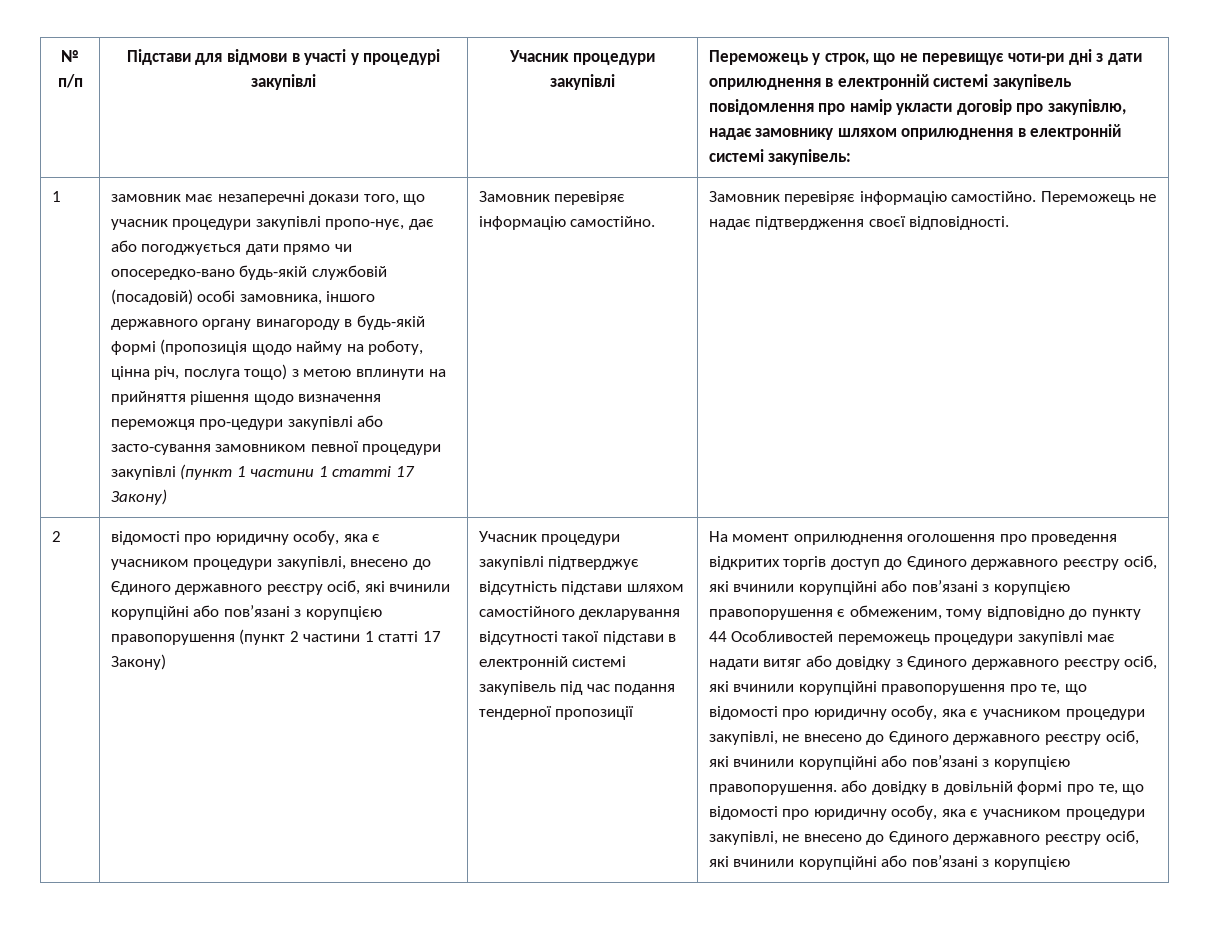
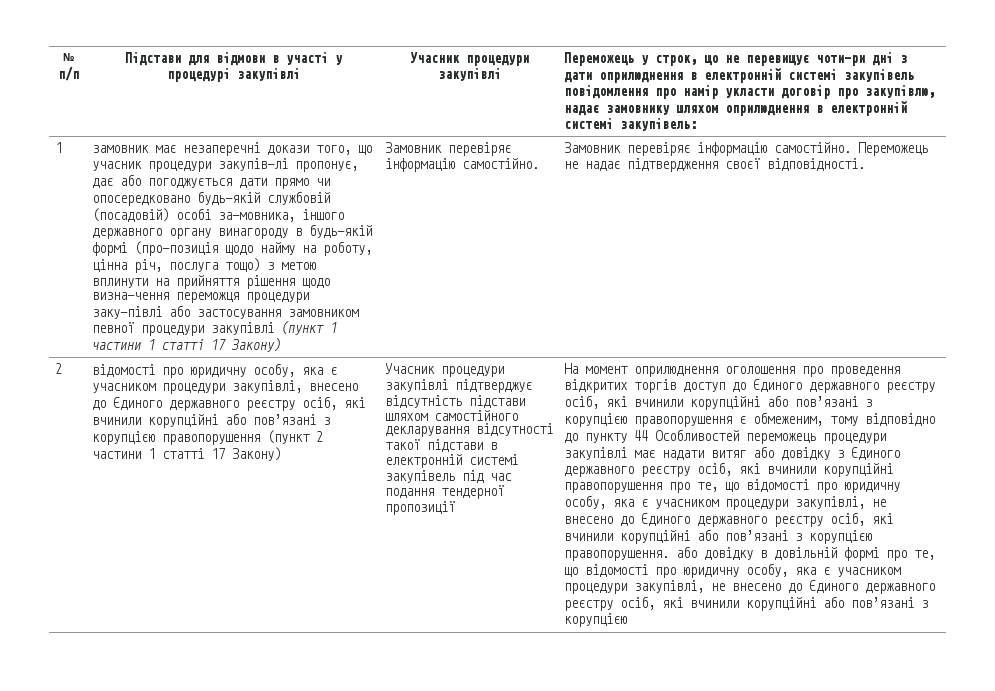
- замовник має незаперечні докази того, що учасник процедури закупівлі пропо-нує, дає або погоджується дати прямо чи опосередко-вано будь-якій службовій (посадовій) особі замовника, іншого державного органу винагороду в будь-якій формі (пропозиція щодо найму на роботу, цінна річ, послуга тощо) з метою вплинути на прийняття рішення щодо визначення переможця про-цедури закупівлі або засто-сування замовником певної процедури закупівлі (пункт 1 частини 1 статті 17 Закону)
+ замовник має незаперечні докази того, що учасник процедури закупів-лі пропонує, дає або погоджується дати прямо чи опосередковано будь-якій службовій (посадовій) особі за-мовника, іншого державного органу винагороду в будь-якій формі (про-позиція щодо найму на роботу, цінна річ, послуга тощо) з метою вплинути на прийняття рішення щодо визна-чення переможця процедури заку-півлі або застосування замовником певної процедури закупівлі (пункт 1 частини 1 статті 17 Закону)

